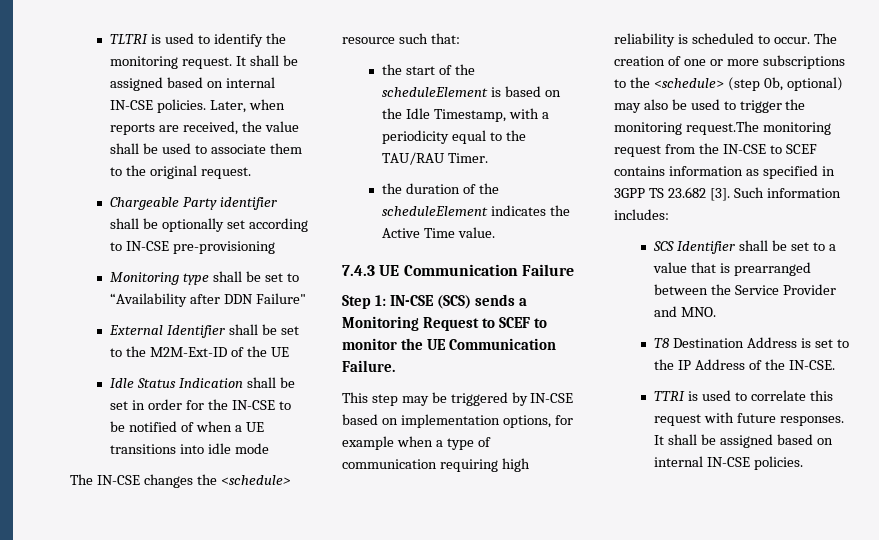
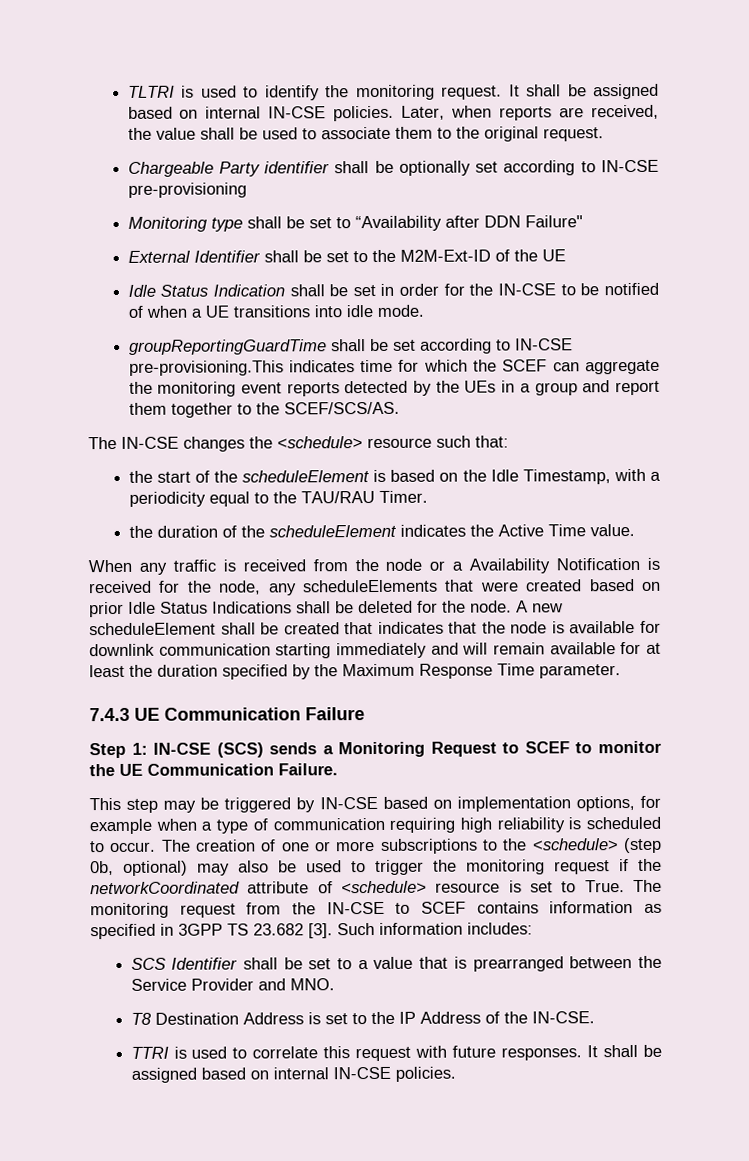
- Idle Status Indication shall be set in order for the IN-CSE to be notified of when a UE transitions into idle mode
+ Idle Status Indication shall be set in order for the IN-CSE to be notified of when a UE transitions into idle mode.
+ groupReportingGuardTime shall be set according to IN-CSE pre-provisioning.This indicates time for which the SCEF can aggregate the monitoring event reports detected by the UEs in a group and report them together to the SCEF/SCS/AS.
+ When any traffic is received from the node or a Availability Notification is received for the node, any scheduleElements that were created based on prior Idle Status Indications shall be deleted for the node. A new scheduleElement shall be created that indicates that the node is available for downlink communication starting immediately and will remain available for at least the duration specified by the Maximum Response Time parameter.
- The creation of one or more subscriptions to the <schedule> (step 0b, optional) may also be used to trigger the monitoring request.The monitoring request from the IN-CSE to SCEF contains information as specified in 3GPP TS 23.682 [3].
+ The creation of one or more subscriptions to the <schedule> (step 0b, optional) may also be used to trigger the monitoring request if the networkCoordinated attribute of <schedule> resource is set to True. The monitoring request from the IN-CSE to SCEF contains information as specified in 3GPP TS 23.682 [3].

